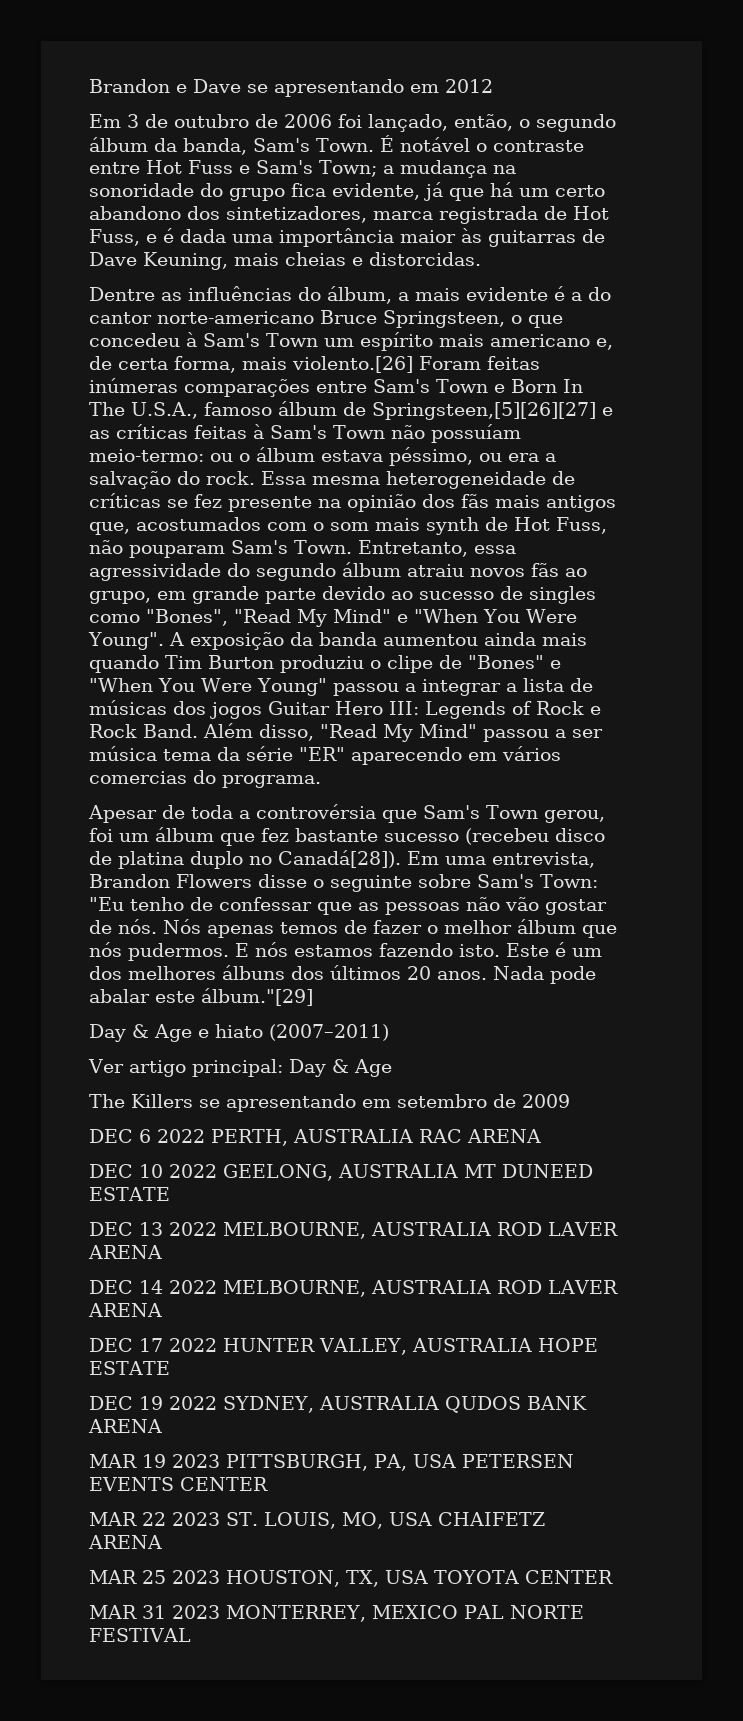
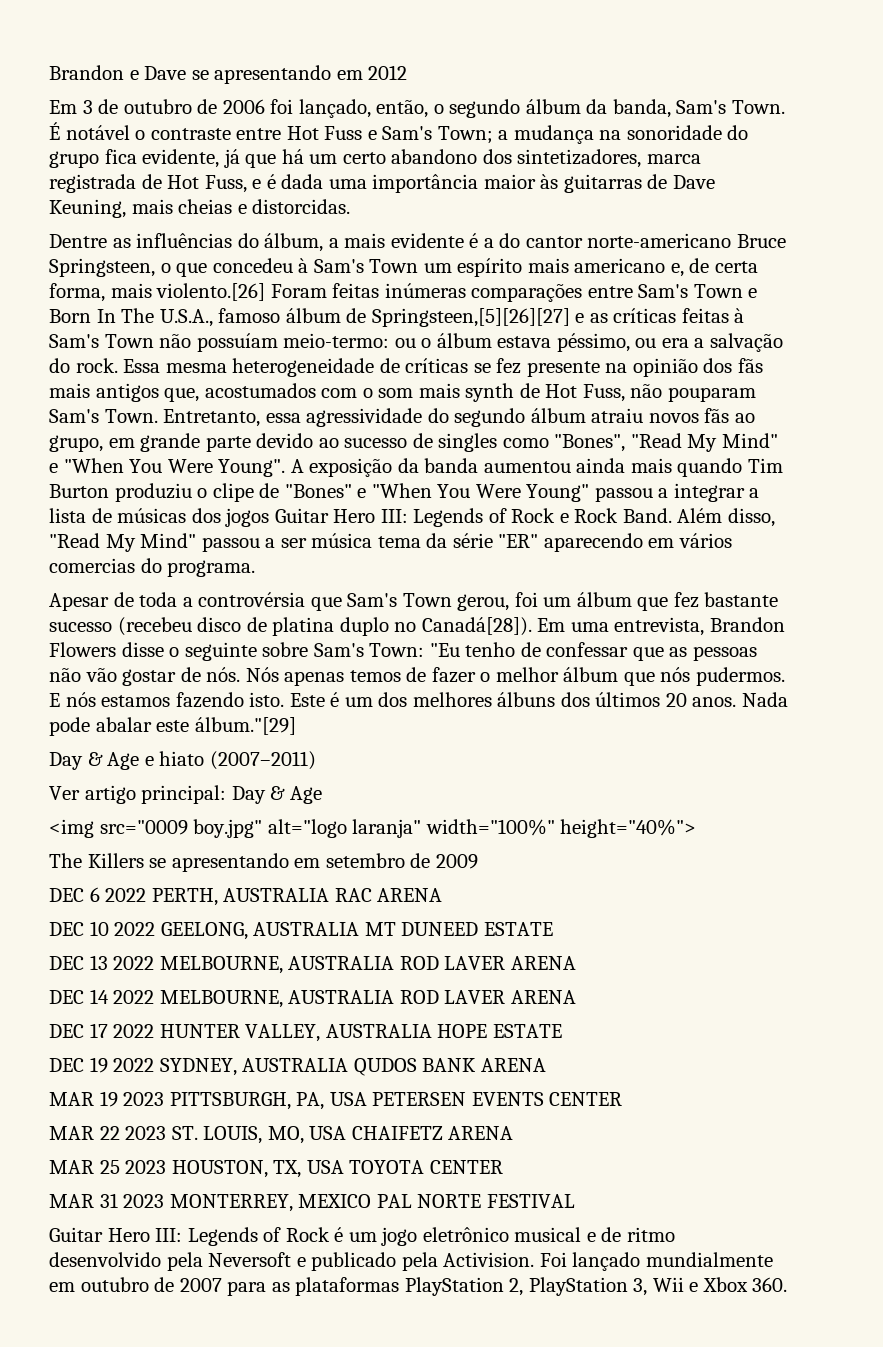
+ <img src="0009 boy.jpg" alt="logo laranja" width="100%" height="40%">
+ Guitar Hero III: Legends of Rock é um jogo eletrônico musical e de ritmo desenvolvido pela Neversoft e publicado pela Activision. Foi lançado mundialmente em outubro de 2007 para as plataformas PlayStation 2, PlayStation 3, Wii e Xbox 360.

